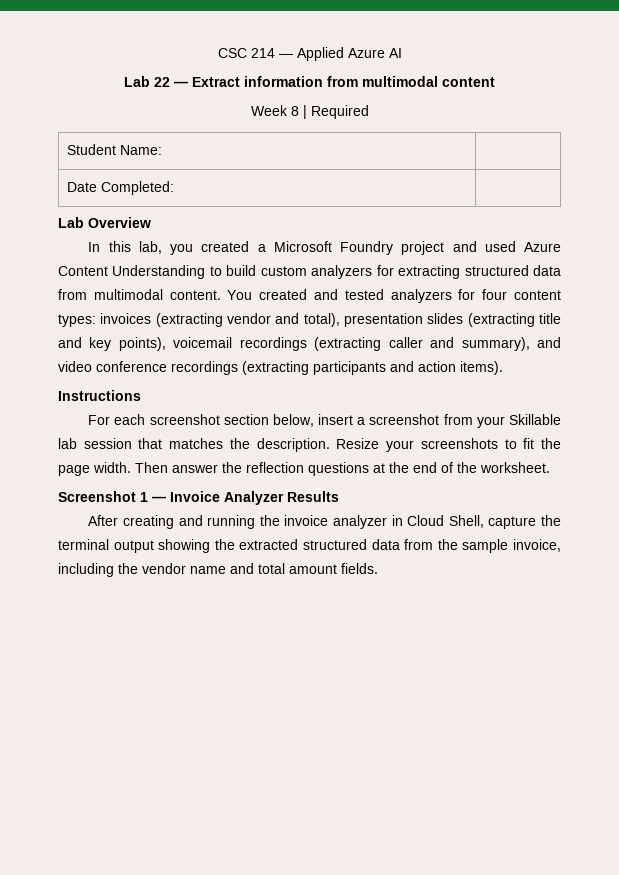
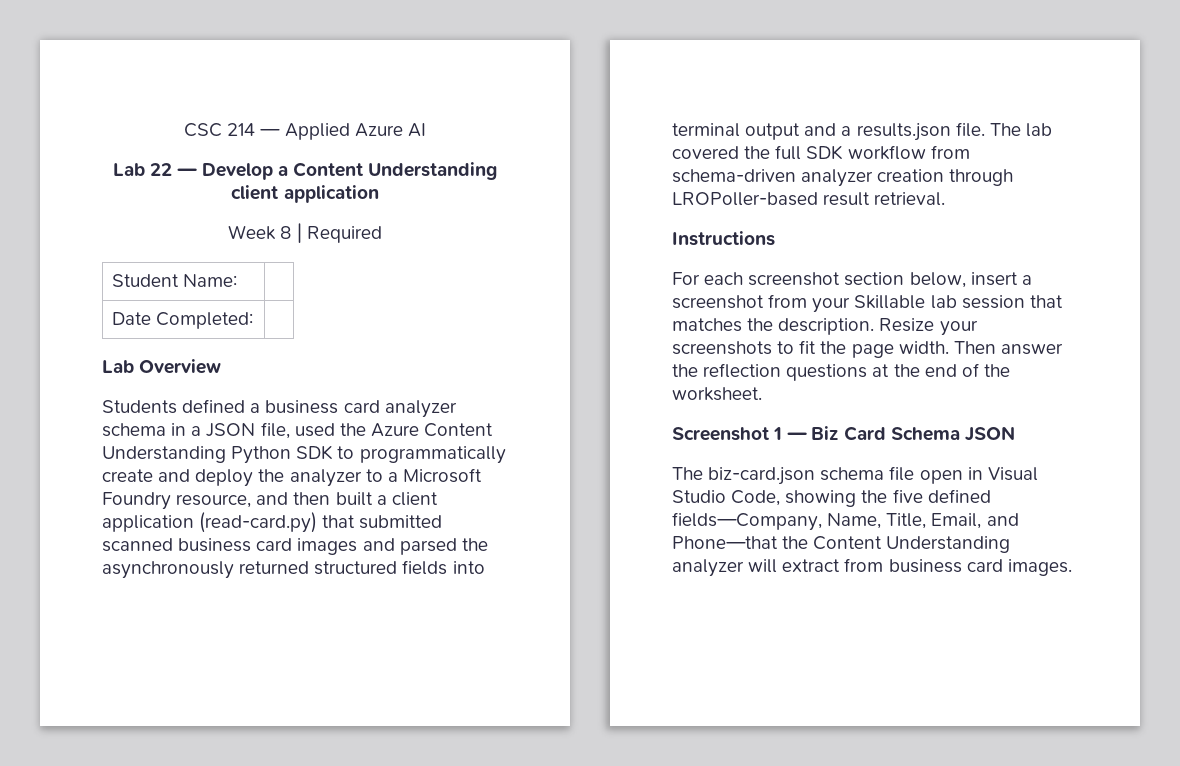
- Lab 22 — Extract information from multimodal content
+ Lab 22 — Develop a Content Understanding client application
- In this lab, you created a Microsoft Foundry project and used Azure Content Understanding to build custom analyzers for extracting structured data from multimodal content. You created and tested analyzers for four content types: invoices (extracting vendor and total), presentation slides (extracting title and key points), voicemail recordings (extracting caller and summary), and video conference recordings (extracting participants and action items).
+ Students defined a business card analyzer schema in a JSON file, used the Azure Content Understanding Python SDK to programmatically create and deploy the analyzer to a Microsoft Foundry resource, and then built a client application (read-card.py) that submitted scanned business card images and parsed the asynchronously returned structured fields into terminal output and a results.json file. The lab covered the full SDK workflow from schema-driven analyzer creation through LROPoller-based result retrieval.
- Screenshot 1 — Invoice Analyzer Results
- After creating and running the invoice analyzer in Cloud Shell, capture the terminal output showing the extracted structured data from the sample invoice, including the vendor name and total amount fields.
+ Screenshot 1 — Biz Card Schema JSON
+ The biz-card.json schema file open in Visual Studio Code, showing the five defined fields—Company, Name, Title, Email, and Phone—that the Content Understanding analyzer will extract from business card images.

